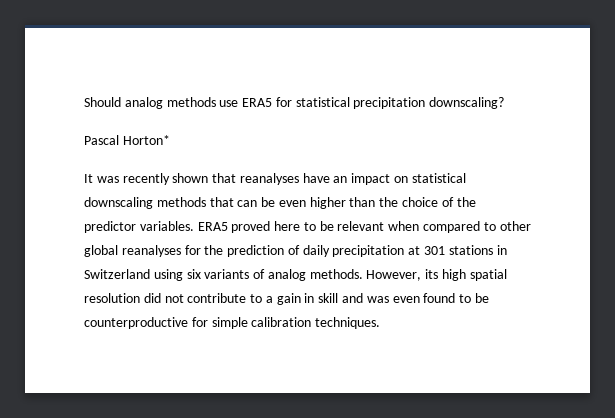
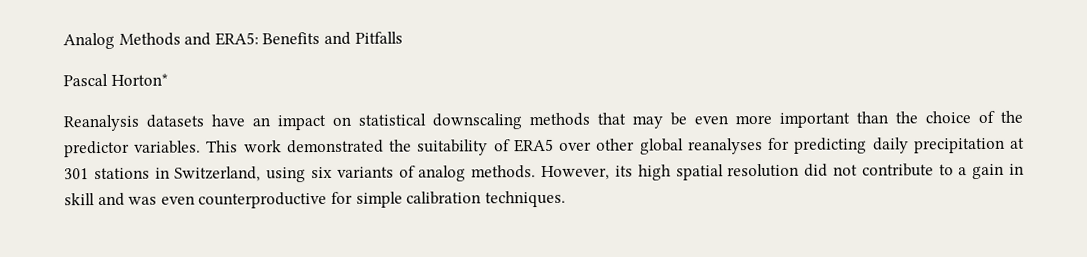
- Should analog methods use ERA5 for statistical precipitation downscaling?
+ Analog Methods and ERA5: Benefits and Pitfalls
  Pascal Horton*
- It was recently shown that reanalyses have an impact on statistical downscaling methods that can be even higher than the choice of the predictor variables.
+ Reanalysis datasets have an impact on statistical downscaling methods that may be even more important than the choice of the predictor variables.
- ERA5 proved here to be relevant when compared to other global reanalyses for the prediction of daily precipitation at 301 stations in Switzerland using six variants of analog methods.
+ This work demonstrated the suitability of ERA5 over other global reanalyses for predicting daily precipitation at 301 stations in Switzerland, using six variants of analog methods.
- However, its high spatial resolution did not contribute to a gain in skill and was even found to be counterproductive for simple calibration techniques.
+ However, its high spatial resolution did not contribute to a gain in skill and was even counterproductive for simple calibration techniques.

